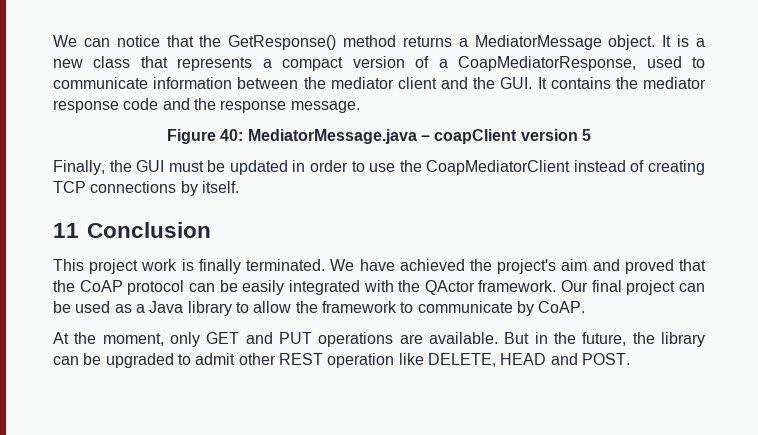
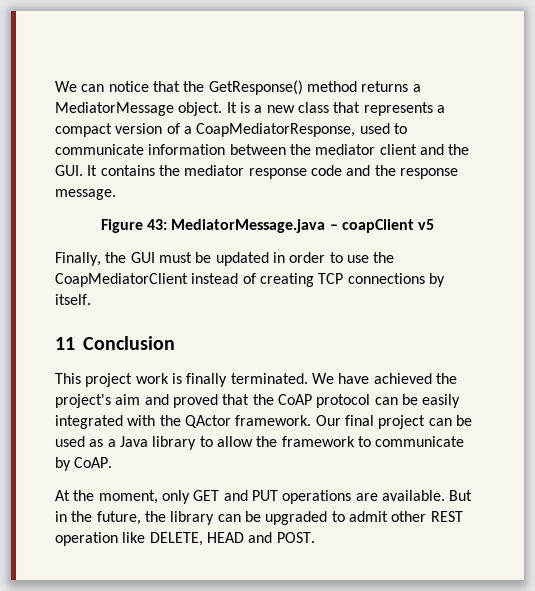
- Figure 40: MediatorMessage.java – coapClient version 5
+ Figure 43: MediatorMessage.java – coapClient v5

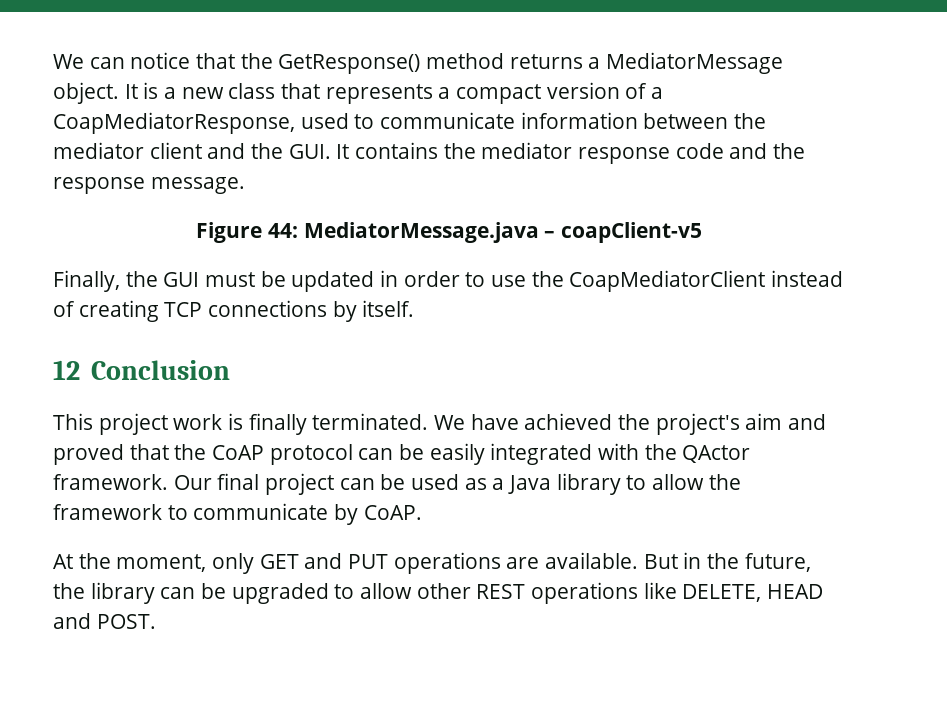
- Figure 43: MediatorMessage.java – coapClient v5
+ Figure 44: MediatorMessage.java – coapClient-v5
- 11 Conclusion
+ 12 Conclusion
- But in the future, the library can be upgraded to admit other REST operation like DELETE, HEAD and POST.
+ But in the future, the library can be upgraded to allow other REST operations like DELETE, HEAD and POST.

